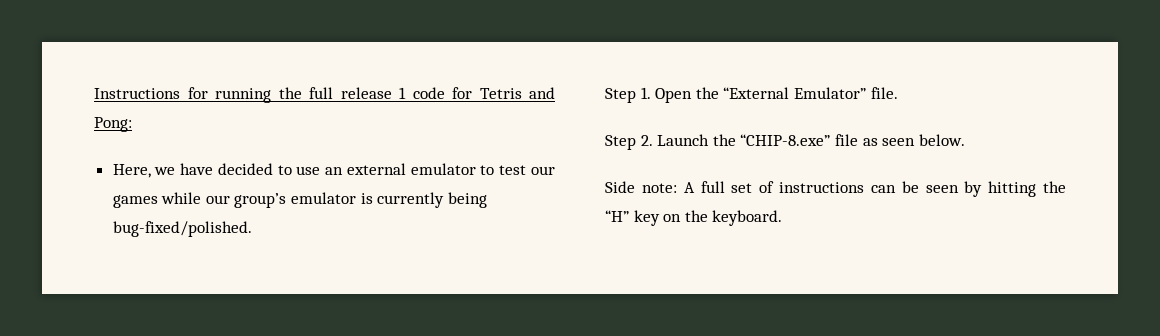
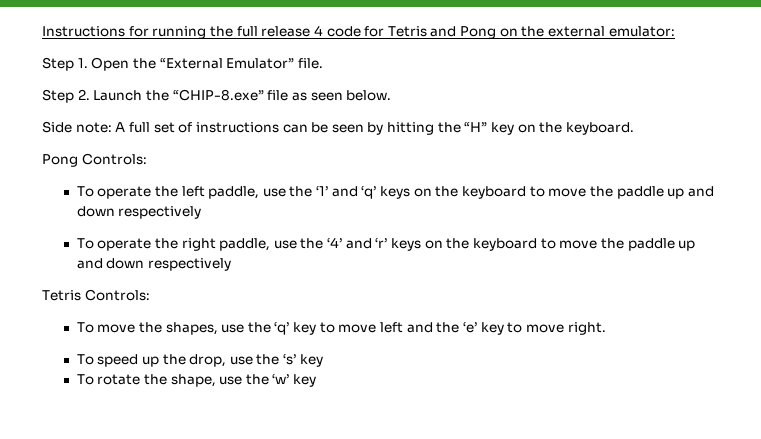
- Instructions for running the full release 1 code for Tetris and Pong:
- Here, we have decided to use an external emulator to test our games while our group’s emulator is currently being bug-fixed/polished.
+ Instructions for running the full release 4 code for Tetris and Pong on the external emulator:
+ Pong Controls:
+ To operate the left paddle, use the ‘1’ and ‘q’ keys on the keyboard to move the paddle up and down respectively
+ To operate the right paddle, use the ‘4’ and ‘r’ keys on the keyboard to move the paddle up and down respectively
+ Tetris Controls:
+ To move the shapes, use the ‘q’ key to move left and the ‘e’ key to move right.
+ To speed up the drop, use the ‘s’ key
+ To rotate the shape, use the ‘w’ key

